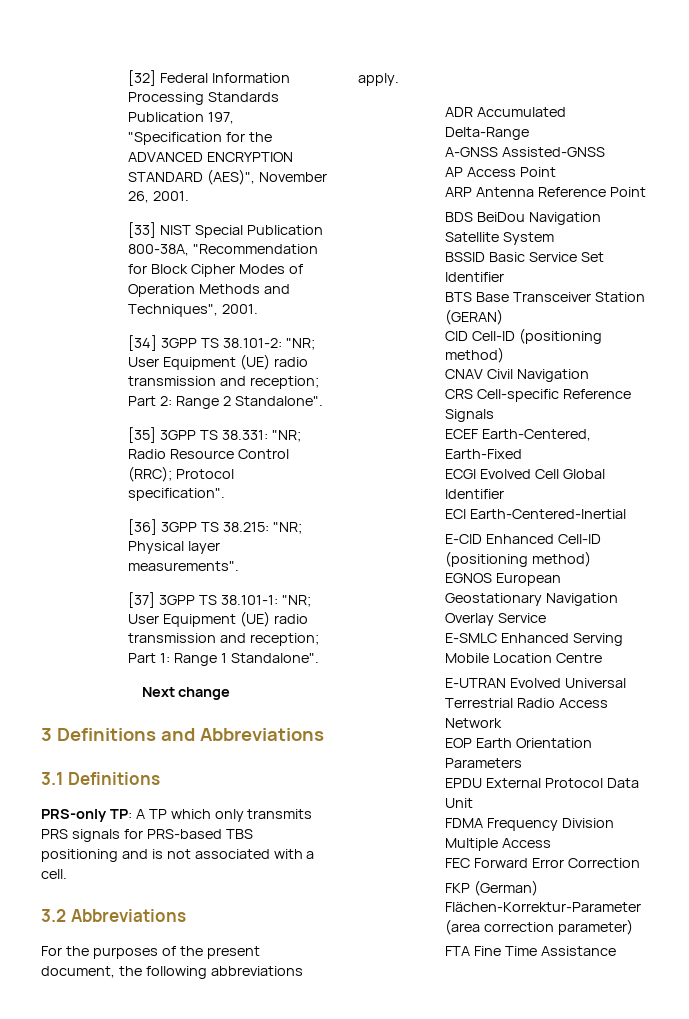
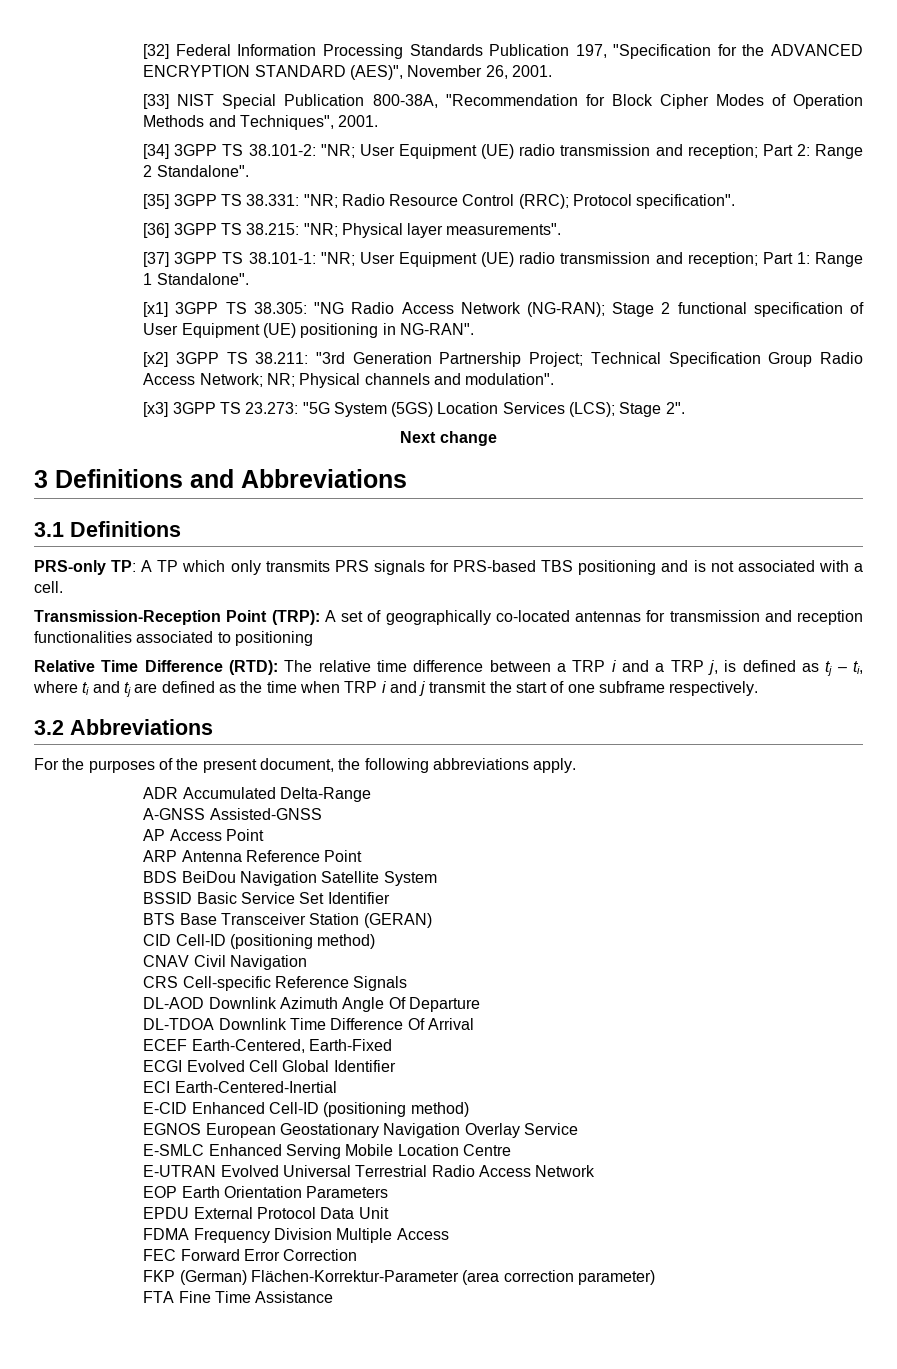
+ [x1] 3GPP TS 38.305: "NG Radio Access Network (NG-RAN); Stage 2 functional specification of User Equipment (UE) positioning in NG-RAN".
+ [x2] 3GPP TS 38.211: "3rd Generation Partnership Project; Technical Specification Group Radio Access Network; NR; Physical channels and modulation".
+ [x3] 3GPP TS 23.273: "5G System (5GS) Location Services (LCS); Stage 2".
+ Transmission-Reception Point (TRP): A set of geographically co-located antennas for transmission and reception functionalities associated to positioning
+ Relative Time Difference (RTD): The relative time difference between a TRP i and a TRP j, is defined as tj – ti, where ti and tj are defined as the time when TRP i and j transmit the start of one subframe respectively.
+ DL-AOD Downlink Azimuth Angle Of Departure
+ DL-TDOA Downlink Time Difference Of Arrival

